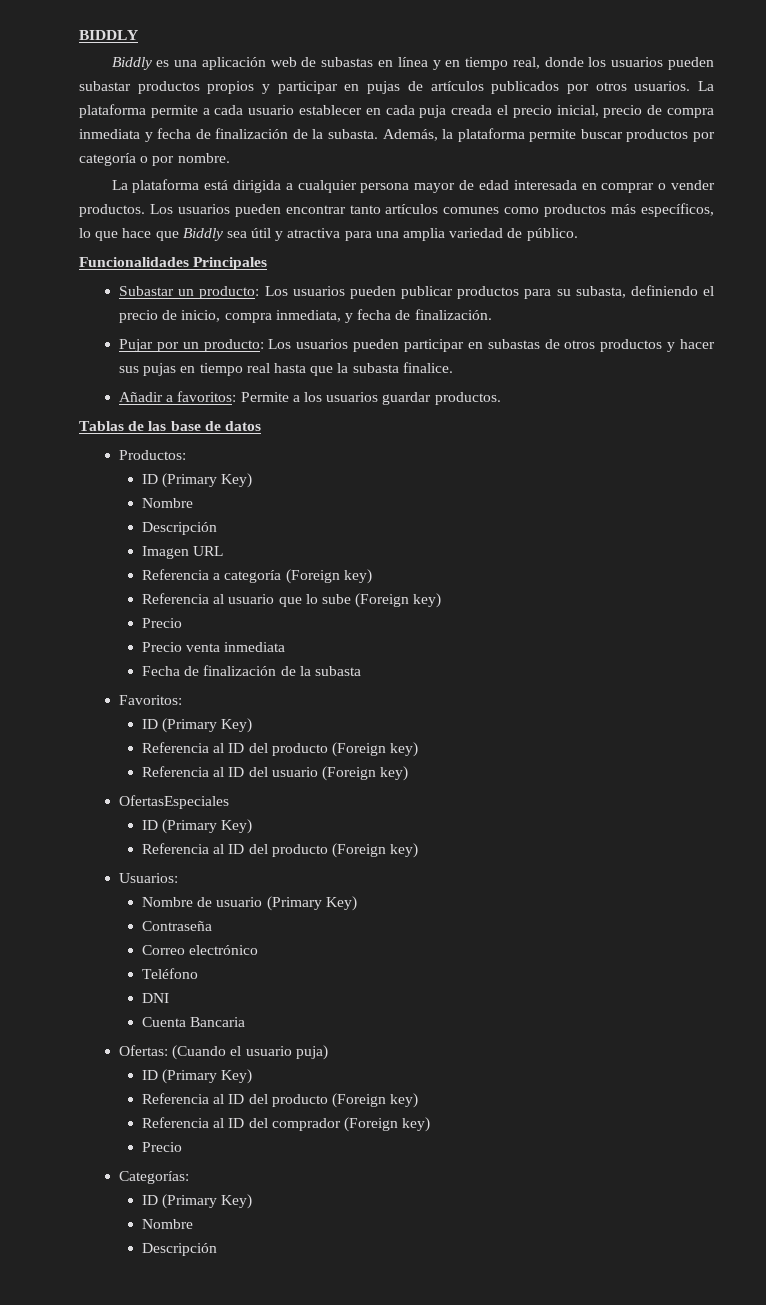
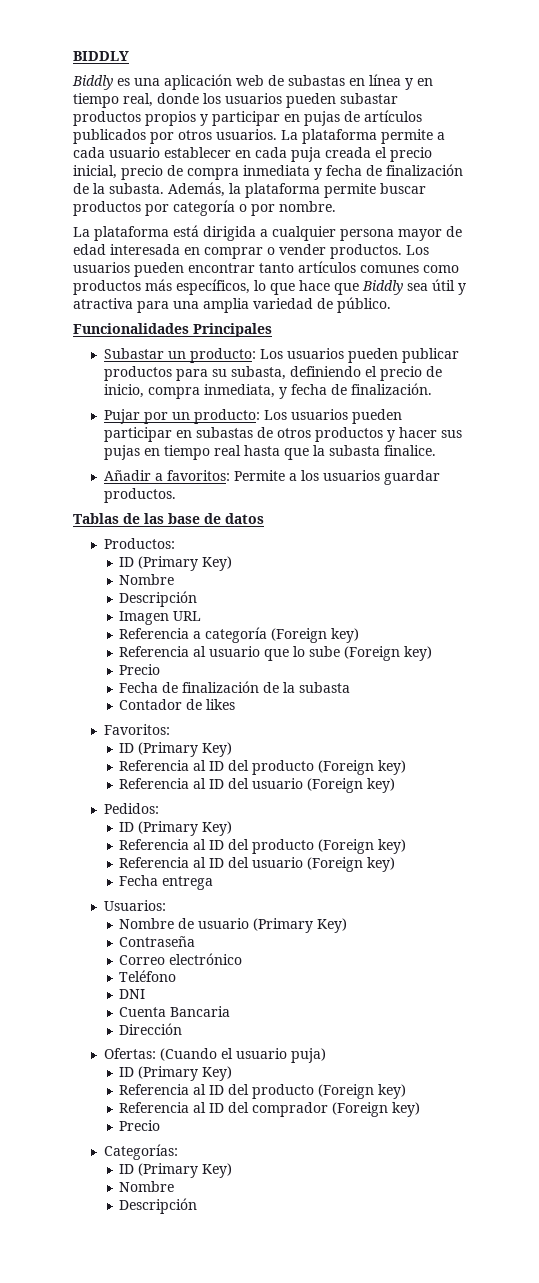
- Precio venta inmediata
+ Contador de likes
- OfertasEspeciales
+ Pedidos:
  ID (Primary Key)
  Referencia al ID del producto (Foreign key)
+ Referencia al ID del usuario (Foreign key)
+ Fecha entrega
+ Dirección

